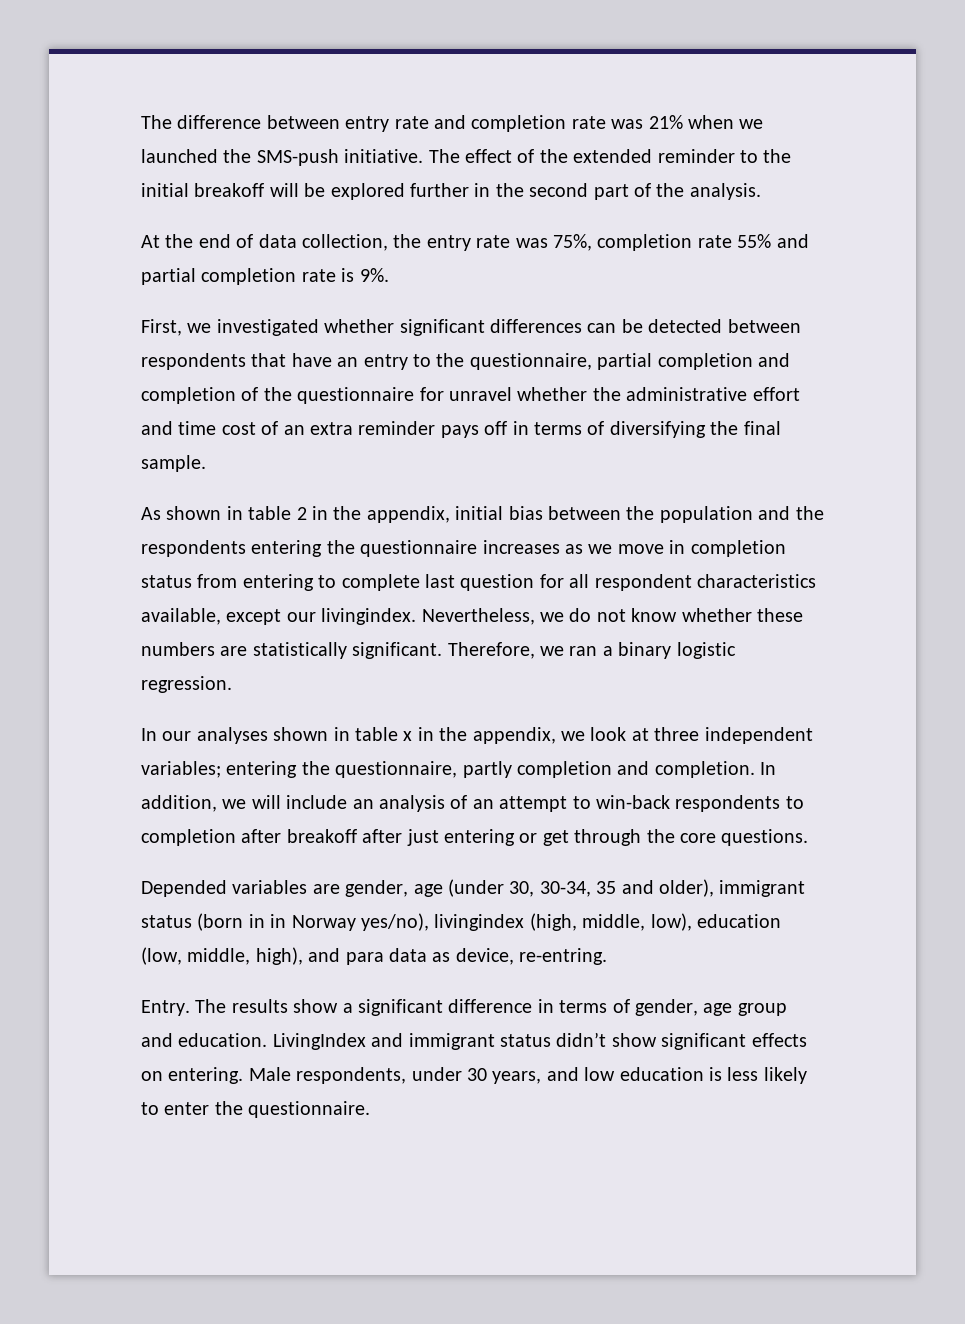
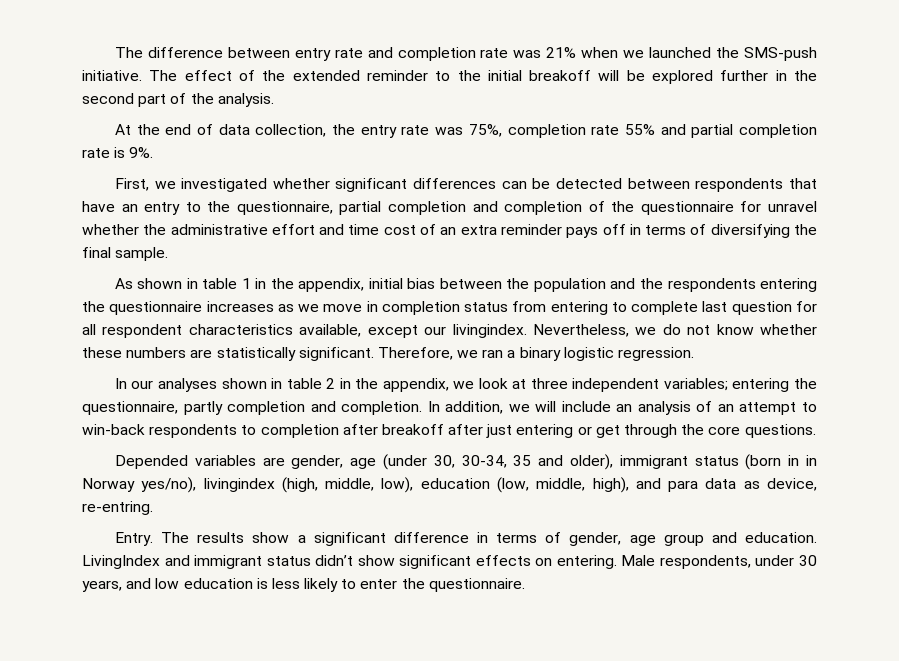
- As shown in table 2 in the appendix, initial bias between the population and the respondents entering the questionnaire increases as we move in completion status from entering to complete last question for all respondent characteristics available, except our livingindex.
+ As shown in table 1 in the appendix, initial bias between the population and the respondents entering the questionnaire increases as we move in completion status from entering to complete last question for all respondent characteristics available, except our livingindex.
- In our analyses shown in table x in the appendix, we look at three independent variables; entering the questionnaire, partly completion and completion.
+ In our analyses shown in table 2 in the appendix, we look at three independent variables; entering the questionnaire, partly completion and completion.

